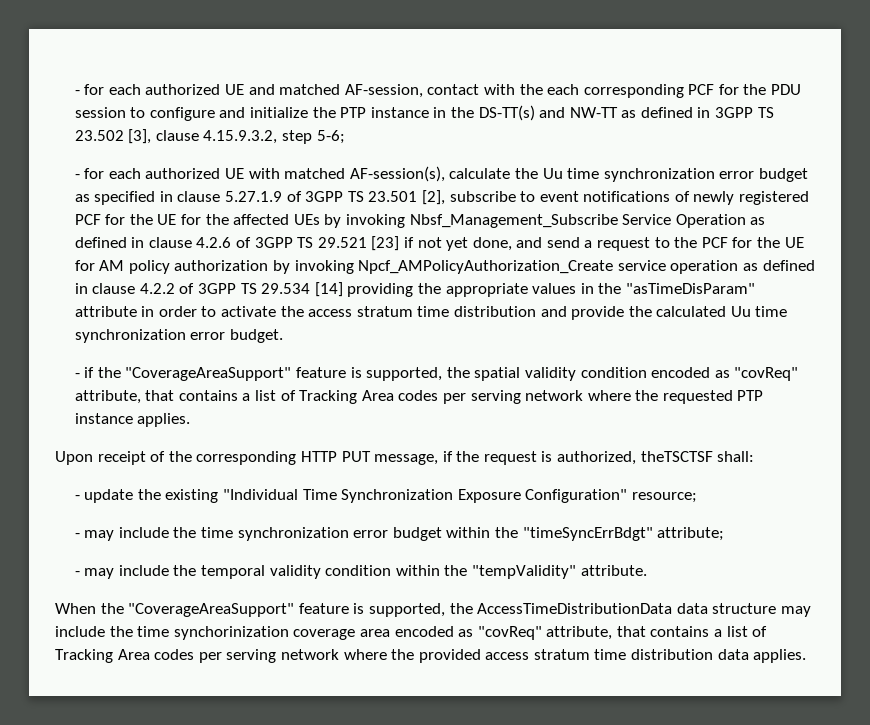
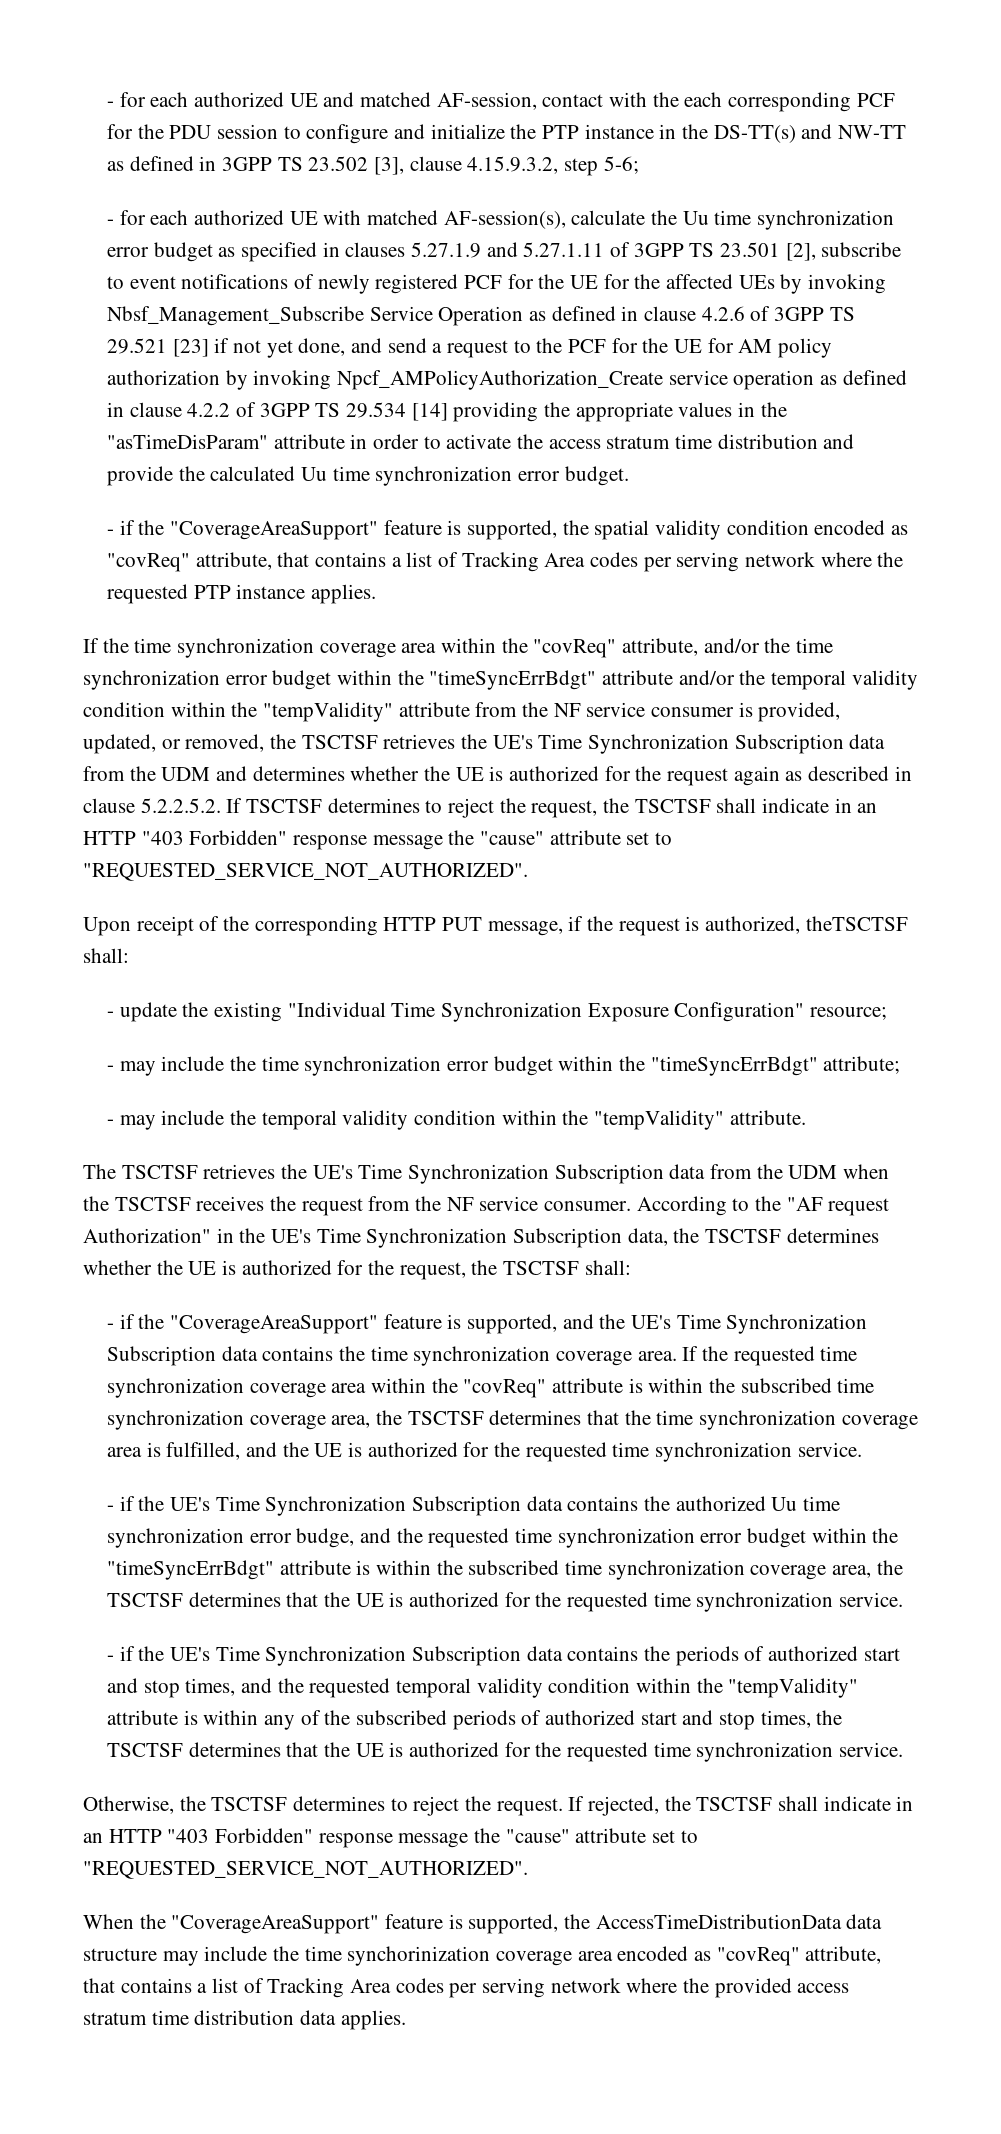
- - for each authorized UE with matched AF-session(s), calculate the Uu time synchronization error budget as specified in clause 5.27.1.9 of 3GPP TS 23.501 [2], subscribe to event notifications of newly registered PCF for the UE for the affected UEs by invoking Nbsf_Management_Subscribe Service Operation as defined in clause 4.2.6 of 3GPP TS 29.521 [23] if not yet done, and send a request to the PCF for the UE for AM policy authorization by invoking Npcf_AMPolicyAuthorization_Create service operation as defined in clause 4.2.2 of 3GPP TS 29.534 [14] providing the appropriate values in the "asTimeDisParam" attribute in order to activate the access stratum time distribution and provide the calculated Uu time synchronization error budget.
+ - for each authorized UE with matched AF-session(s), calculate the Uu time synchronization error budget as specified in clauses 5.27.1.9 and 5.27.1.11 of 3GPP TS 23.501 [2], subscribe to event notifications of newly registered PCF for the UE for the affected UEs by invoking Nbsf_Management_Subscribe Service Operation as defined in clause 4.2.6 of 3GPP TS 29.521 [23] if not yet done, and send a request to the PCF for the UE for AM policy authorization by invoking Npcf_AMPolicyAuthorization_Create service operation as defined in clause 4.2.2 of 3GPP TS 29.534 [14] providing the appropriate values in the "asTimeDisParam" attribute in order to activate the access stratum time distribution and provide the calculated Uu time synchronization error budget.
+ If the time synchronization coverage area within the "covReq" attribute, and/or the time synchronization error budget within the "timeSyncErrBdgt" attribute and/or the temporal validity condition within the "tempValidity" attribute from the NF service consumer is provided, updated, or removed, the TSCTSF retrieves the UE's Time Synchronization Subscription data from the UDM and determines whether the UE is authorized for the request again as described in clause 5.2.2.5.2. If TSCTSF determines to reject the request, the TSCTSF shall indicate in an HTTP "403 Forbidden" response message the "cause" attribute set to "REQUESTED_SERVICE_NOT_AUTHORIZED".
+ The TSCTSF retrieves the UE's Time Synchronization Subscription data from the UDM when the TSCTSF receives the request from the NF service consumer. According to the "AF request Authorization" in the UE's Time Synchronization Subscription data, the TSCTSF determines whether the UE is authorized for the request, the TSCTSF shall:
+ - if the "CoverageAreaSupport" feature is supported, and the UE's Time Synchronization Subscription data contains the time synchronization coverage area. If the requested time synchronization coverage area within the "covReq" attribute is within the subscribed time synchronization coverage area, the TSCTSF determines that the time synchronization coverage area is fulfilled, and the UE is authorized for the requested time synchronization service.
+ - if the UE's Time Synchronization Subscription data contains the authorized Uu time synchronization error budge, and the requested time synchronization error budget within the "timeSyncErrBdgt" attribute is within the subscribed time synchronization coverage area, the TSCTSF determines that the UE is authorized for the requested time synchronization service.
+ - if the UE's Time Synchronization Subscription data contains the periods of authorized start and stop times, and the requested temporal validity condition within the "tempValidity" attribute is within any of the subscribed periods of authorized start and stop times, the TSCTSF determines that the UE is authorized for the requested time synchronization service.
+ Otherwise, the TSCTSF determines to reject the request. If rejected, the TSCTSF shall indicate in an HTTP "403 Forbidden" response message the "cause" attribute set to "REQUESTED_SERVICE_NOT_AUTHORIZED".

